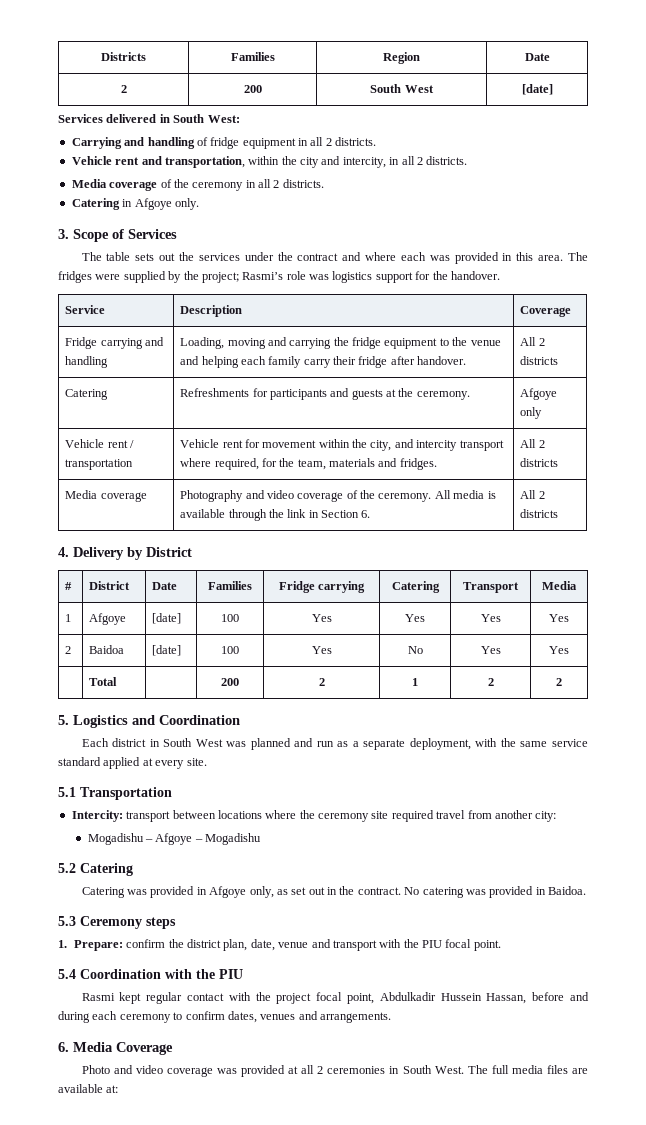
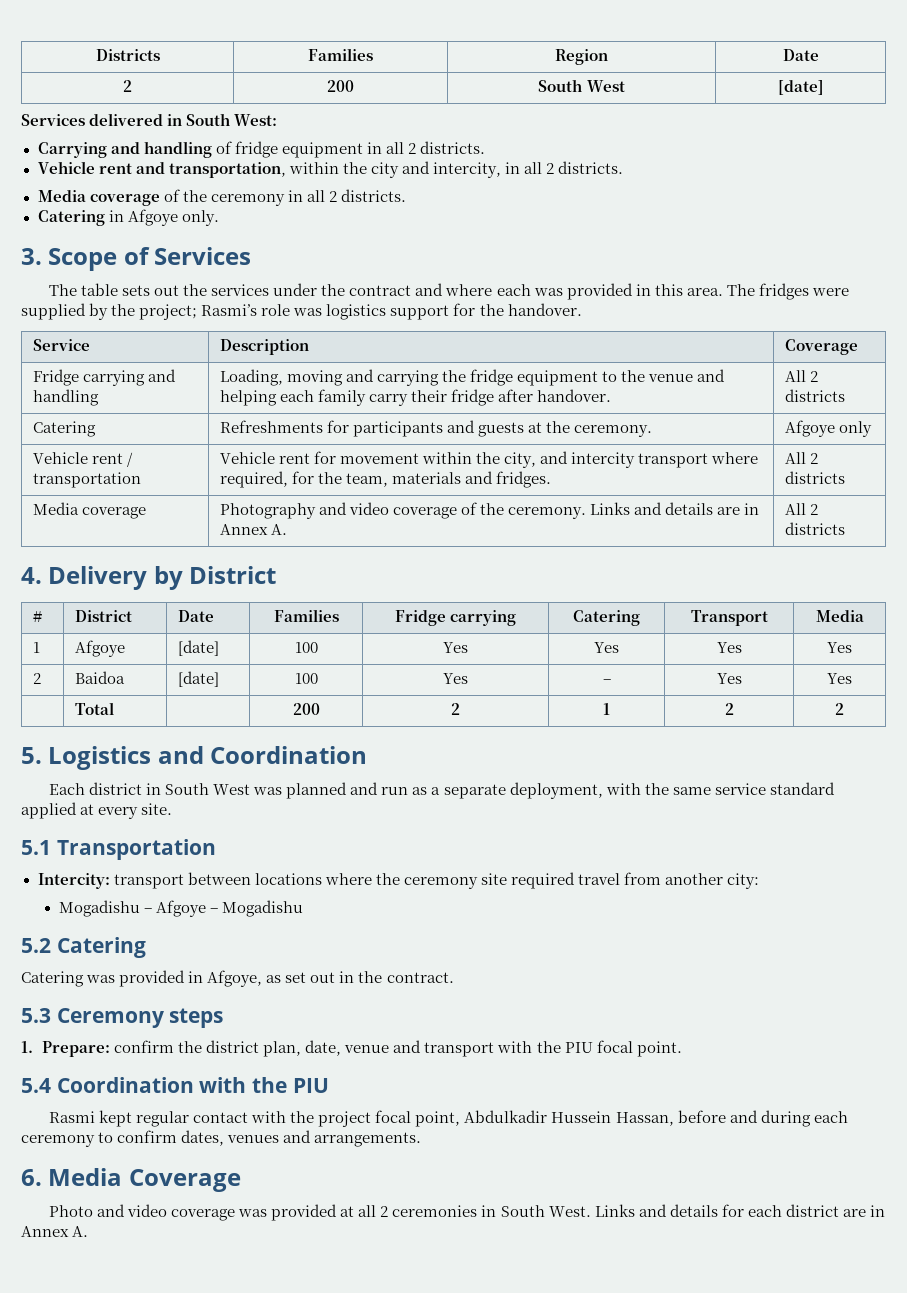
- Media coverage | Photography and video coverage of the ceremony. All media is available through the link in Section 6. | All 2 districts
+ Media coverage | Photography and video coverage of the ceremony. Links and details are in Annex A. | All 2 districts
- 2 | Baidoa | [date] | 100 | Yes | No | Yes | Yes
+ 2 | Baidoa | [date] | 100 | Yes | – | Yes | Yes
- Catering was provided in Afgoye only, as set out in the contract. No catering was provided in Baidoa.
+ Catering was provided in Afgoye, as set out in the contract.
- The full media files are available at:
+ Links and details for each district are in Annex A.

